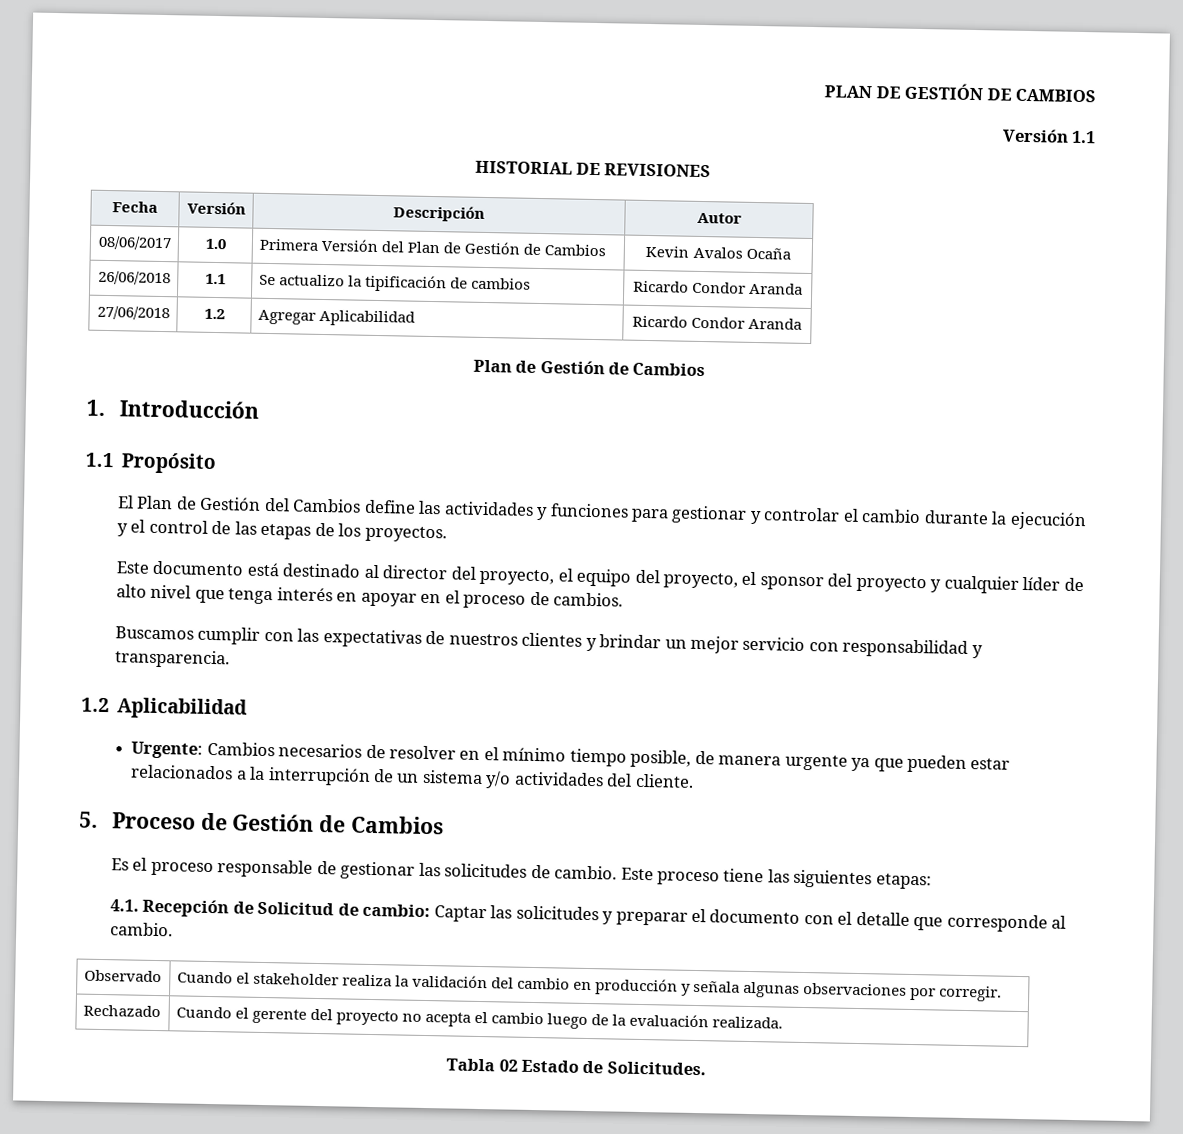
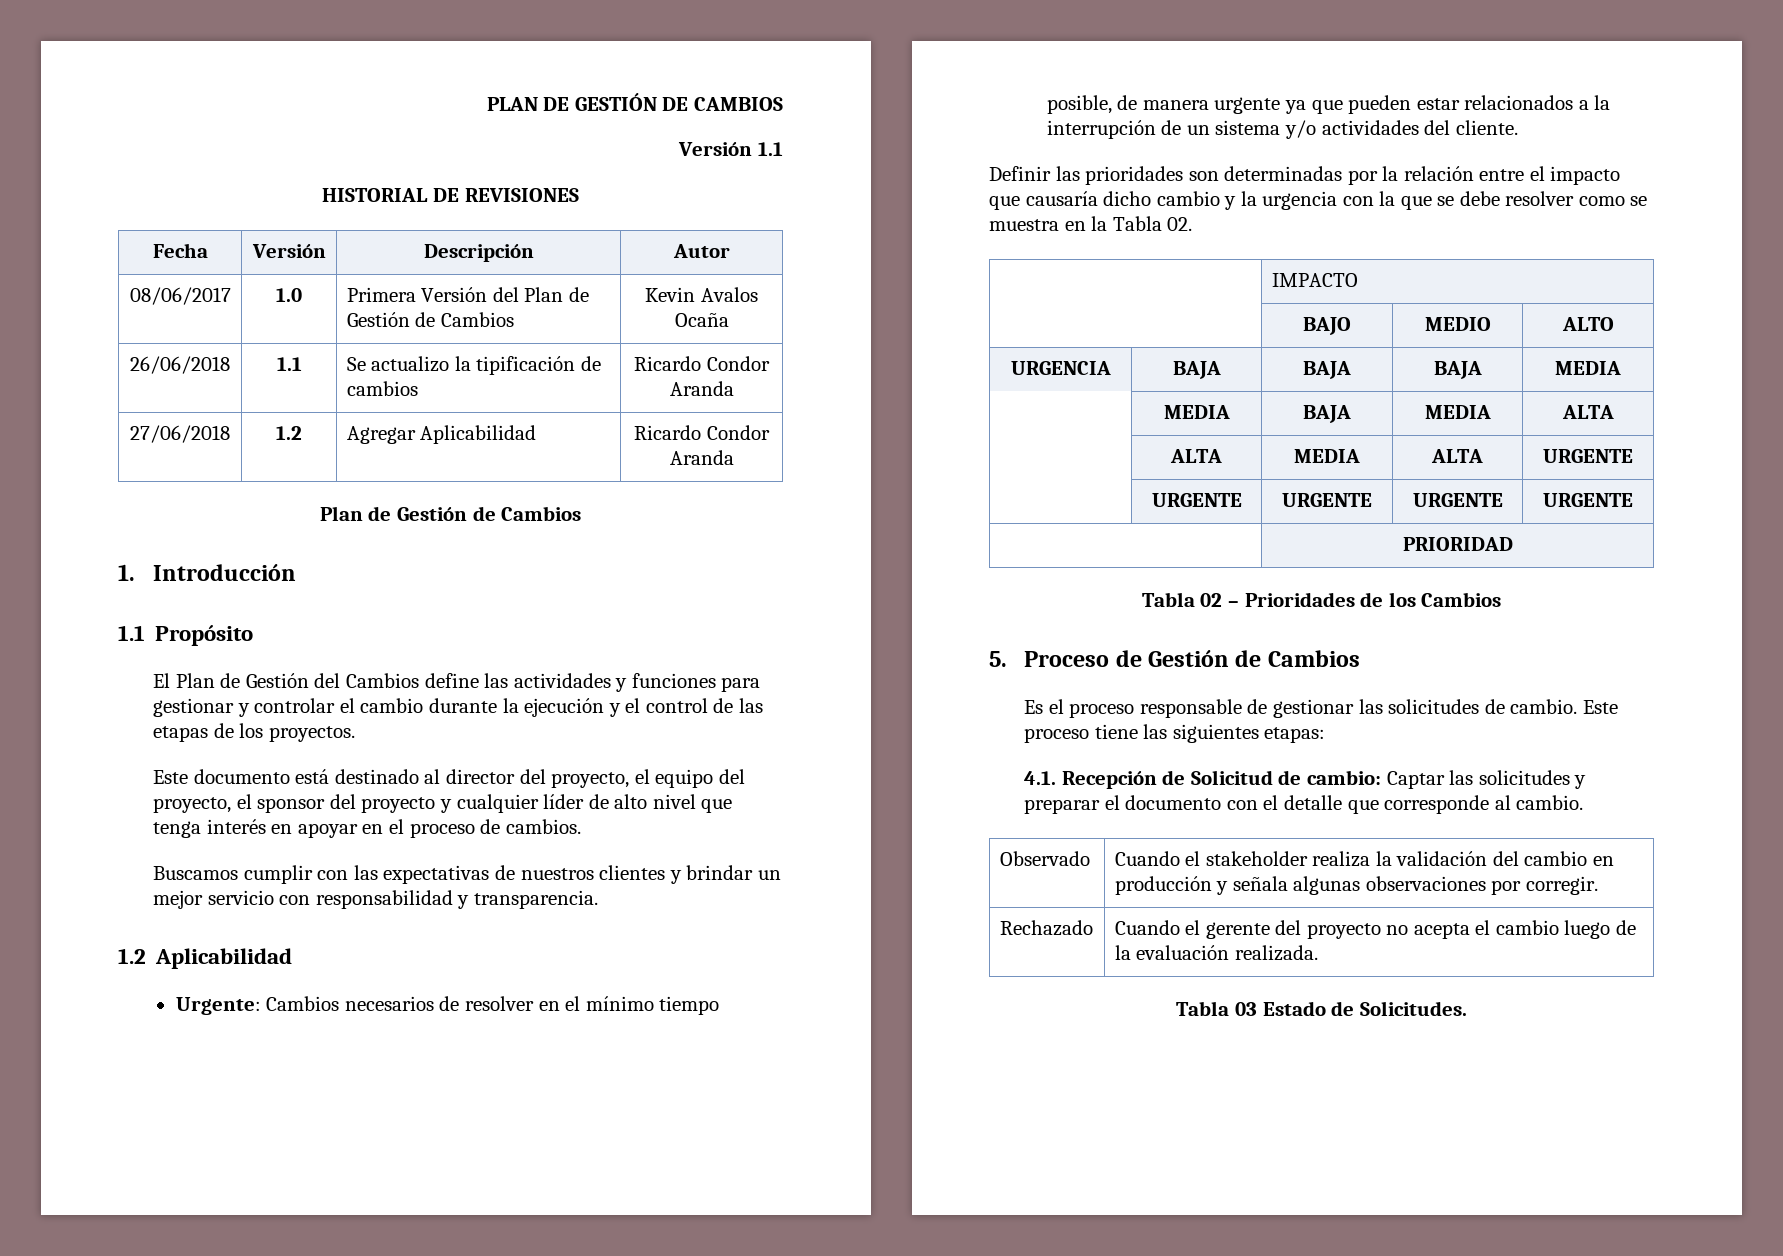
+ Definir las prioridades son determinadas por la relación entre el impacto que causaría dicho cambio y la urgencia con la que se debe resolver como se muestra en la Tabla 02.
+ | IMPACTO
+ | BAJO | MEDIO | ALTO
+ URGENCIA | BAJA | BAJA | BAJA | MEDIA
+ | MEDIA | BAJA | MEDIA | ALTA
+ | ALTA | MEDIA | ALTA | URGENTE
+ | URGENTE | URGENTE | URGENTE | URGENTE
+ | PRIORIDAD
+ Tabla 02 – Prioridades de los Cambios
- Tabla 02 Estado de Solicitudes.
+ Tabla 03 Estado de Solicitudes.

